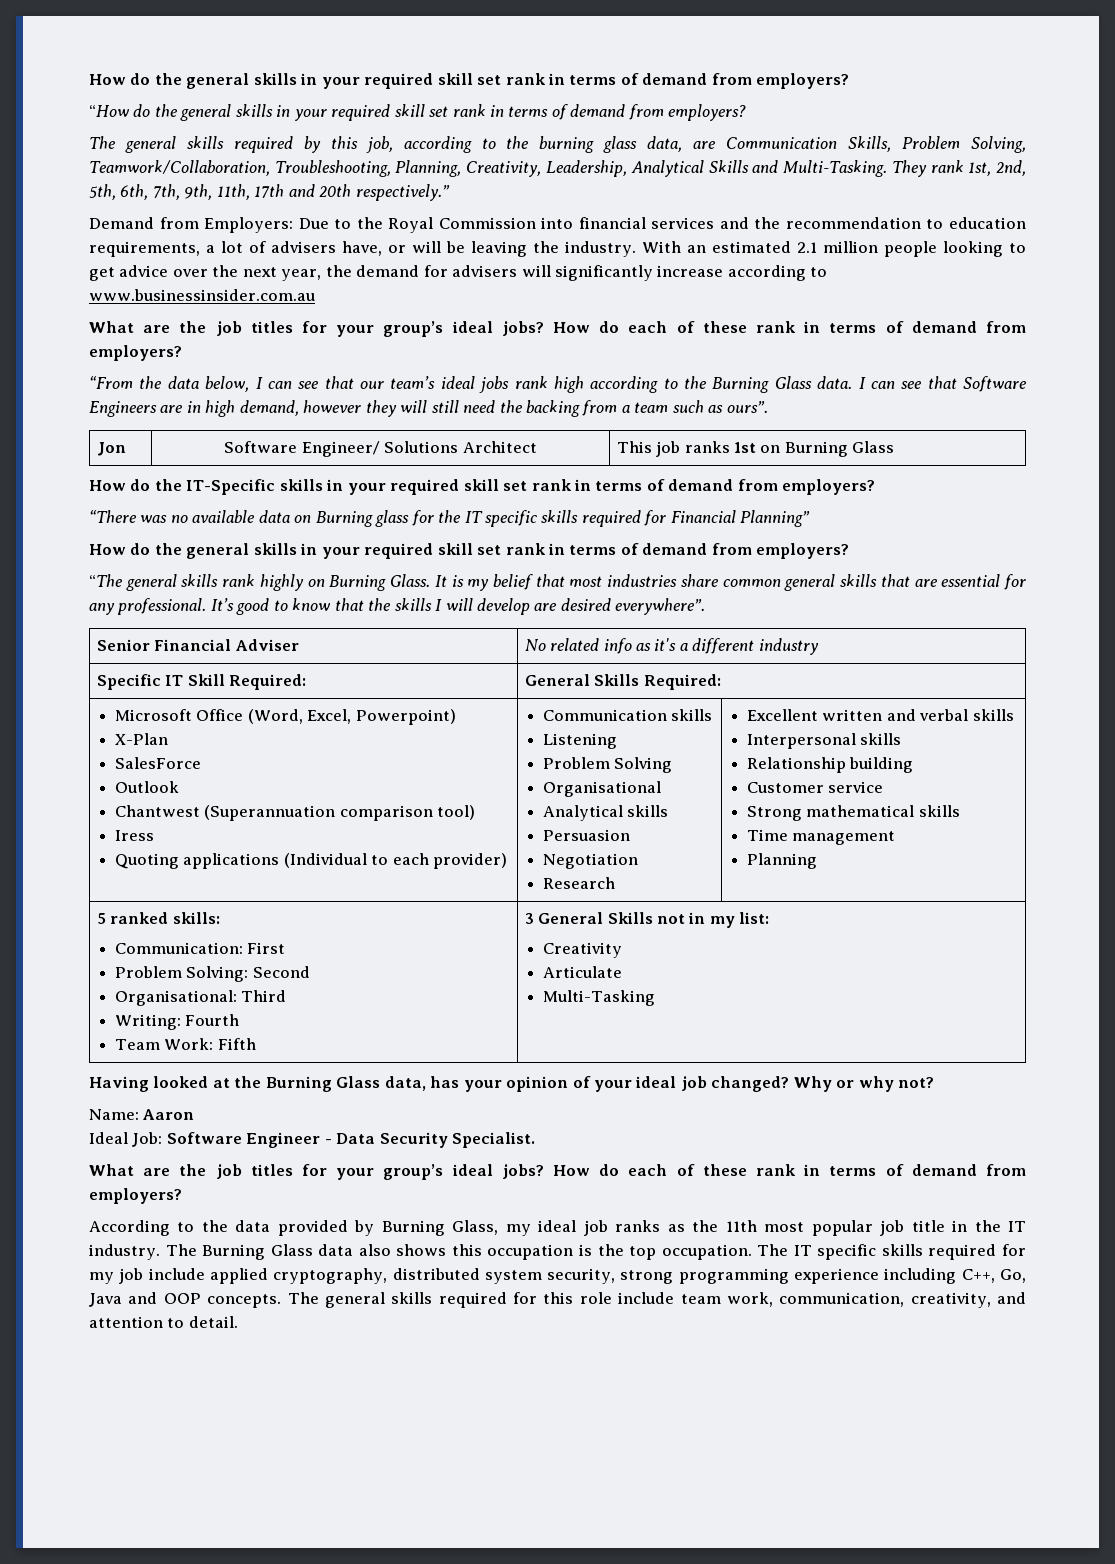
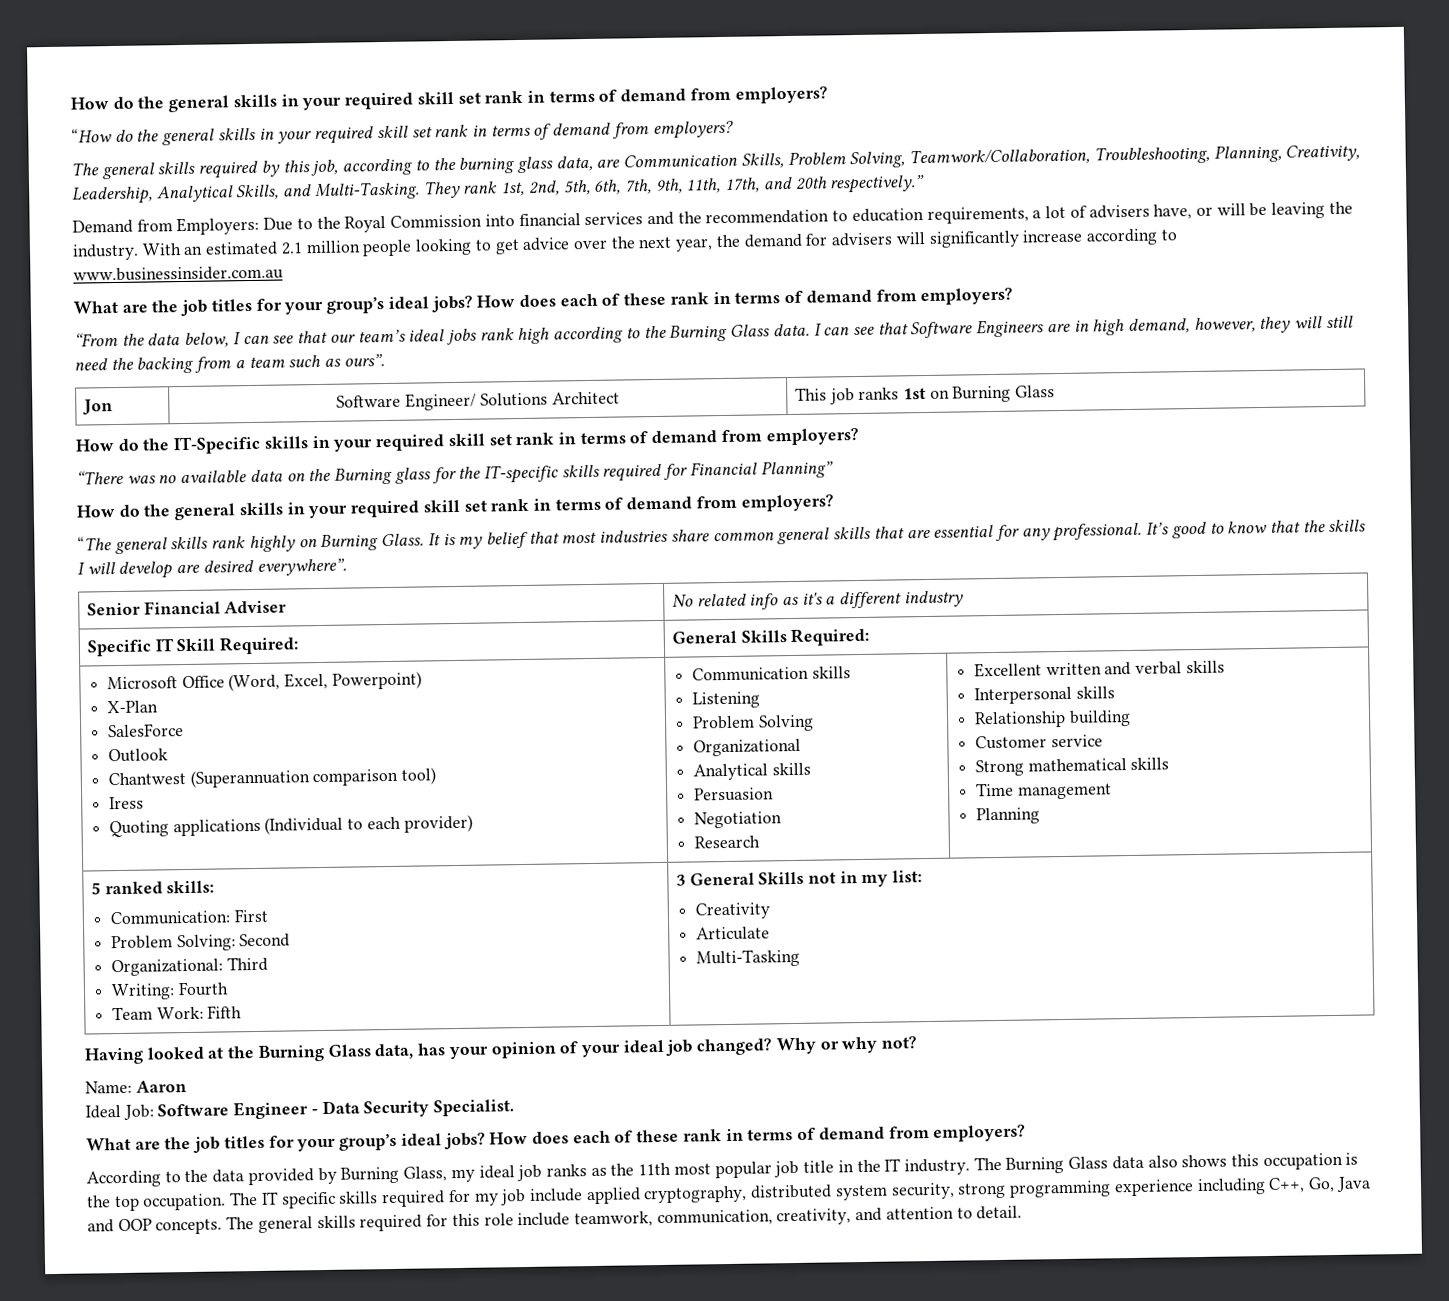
- The general skills required by this job, according to the burning glass data, are Communication Skills, Problem Solving, Teamwork/Collaboration, Troubleshooting, Planning, Creativity, Leadership, Analytical Skills and Multi-Tasking.
+ The general skills required by this job, according to the burning glass data, are Communication Skills, Problem Solving, Teamwork/Collaboration, Troubleshooting, Planning, Creativity, Leadership, Analytical Skills, and Multi-Tasking.
- They rank 1st, 2nd, 5th, 6th, 7th, 9th, 11th, 17th and 20th respectively.”
+ They rank 1st, 2nd, 5th, 6th, 7th, 9th, 11th, 17th, and 20th respectively.”
  With an estimated 2.1 million people looking to get advice over the next year, the demand for advisers will significantly increase according to www.businessinsider.com.au
- What are the job titles for your group’s ideal jobs? How do each of these rank in terms of demand from employers?
+ What are the job titles for your group’s ideal jobs? How does each of these rank in terms of demand from employers?
- I can see that Software Engineers are in high demand, however they will still need the backing from a team such as ours”.
+ I can see that Software Engineers are in high demand, however, they will still need the backing from a team such as ours”.
- “There was no available data on Burning glass for the IT specific skills required for Financial Planning”
+ “There was no available data on the Burning glass for the IT-specific skills required for Financial Planning”
- Organisational
+ Organizational
  5 ranked skills:
  Communication: First
  Problem Solving: Second
- Organisational: Third
+ Organizational: Third
  Ideal Job: Software Engineer - Data Security Specialist.
- What are the job titles for your group’s ideal jobs? How do each of these rank in terms of demand from employers?
+ What are the job titles for your group’s ideal jobs? How does each of these rank in terms of demand from employers?
- The general skills required for this role include team work, communication, creativity, and attention to detail.
+ The general skills required for this role include teamwork, communication, creativity, and attention to detail.

